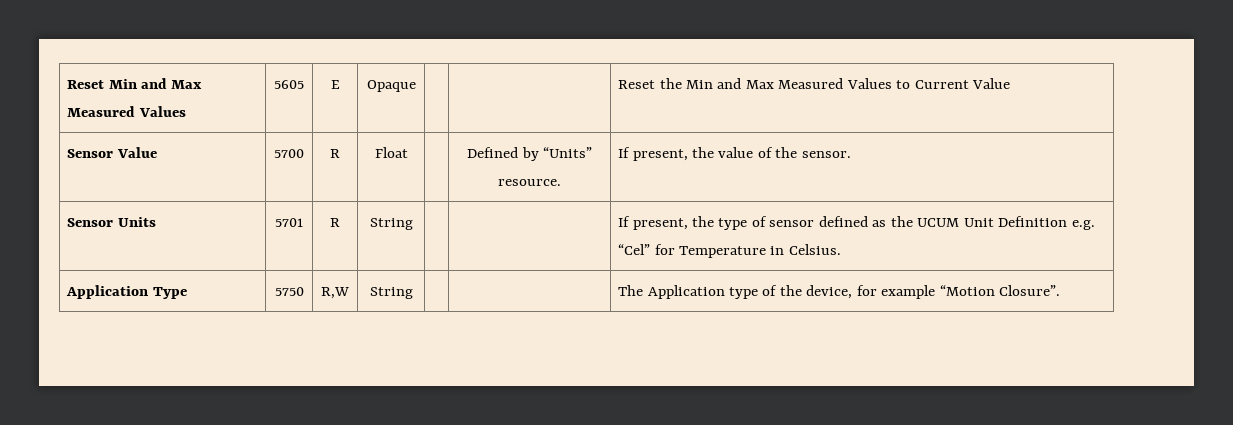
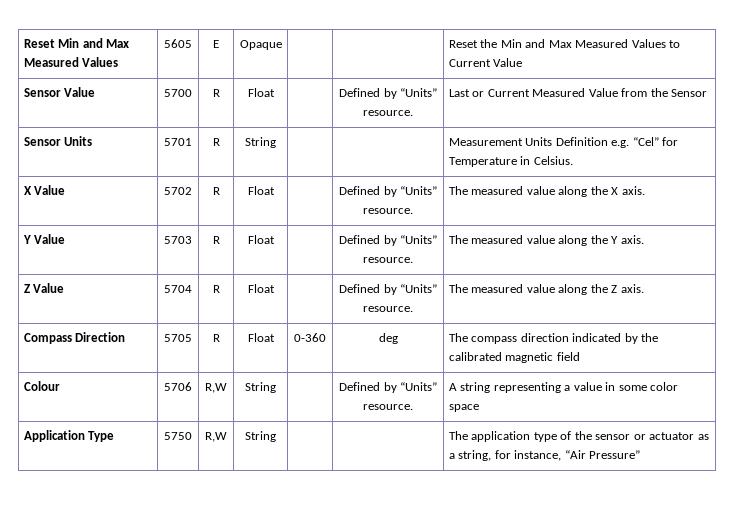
- Sensor Value | 5700 | R | Float | | Defined by “Units” resource. | If present, the value of the sensor.
+ Sensor Value | 5700 | R | Float | | Defined by “Units” resource. | Last or Current Measured Value from the Sensor
- Sensor Units | 5701 | R | String | | | If present, the type of sensor defined as the UCUM Unit Definition e.g. “Cel” for Temperature in Celsius.
+ Sensor Units | 5701 | R | String | | | Measurement Units Definition e.g. “Cel” for Temperature in Celsius.
+ X Value | 5702 | R | Float | | Defined by “Units” resource. | The measured value along the X axis.
+ Y Value | 5703 | R | Float | | Defined by “Units” resource. | The measured value along the Y axis.
+ Z Value | 5704 | R | Float | | Defined by “Units” resource. | The measured value along the Z axis.
+ Compass Direction | 5705 | R | Float | 0-360 | deg | The compass direction indicated by the calibrated magnetic field
+ Colour | 5706 | R,W | String | | Defined by “Units” resource. | A string representing a value in some color space
- Application Type | 5750 | R,W | String | | | The Application type of the device, for example “Motion Closure”.
+ Application Type | 5750 | R,W | String | | | The application type of the sensor or actuator as a string, for instance, “Air Pressure”

